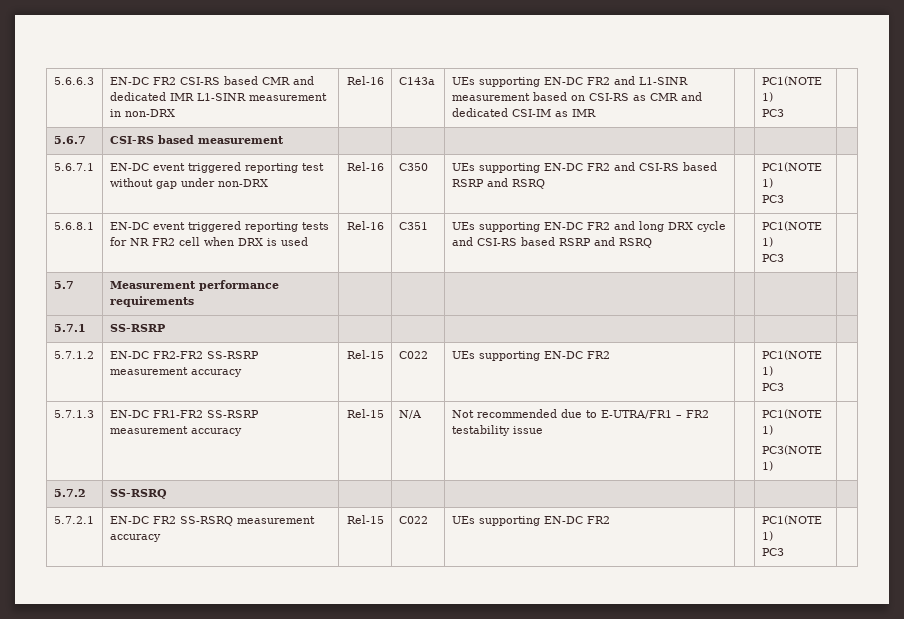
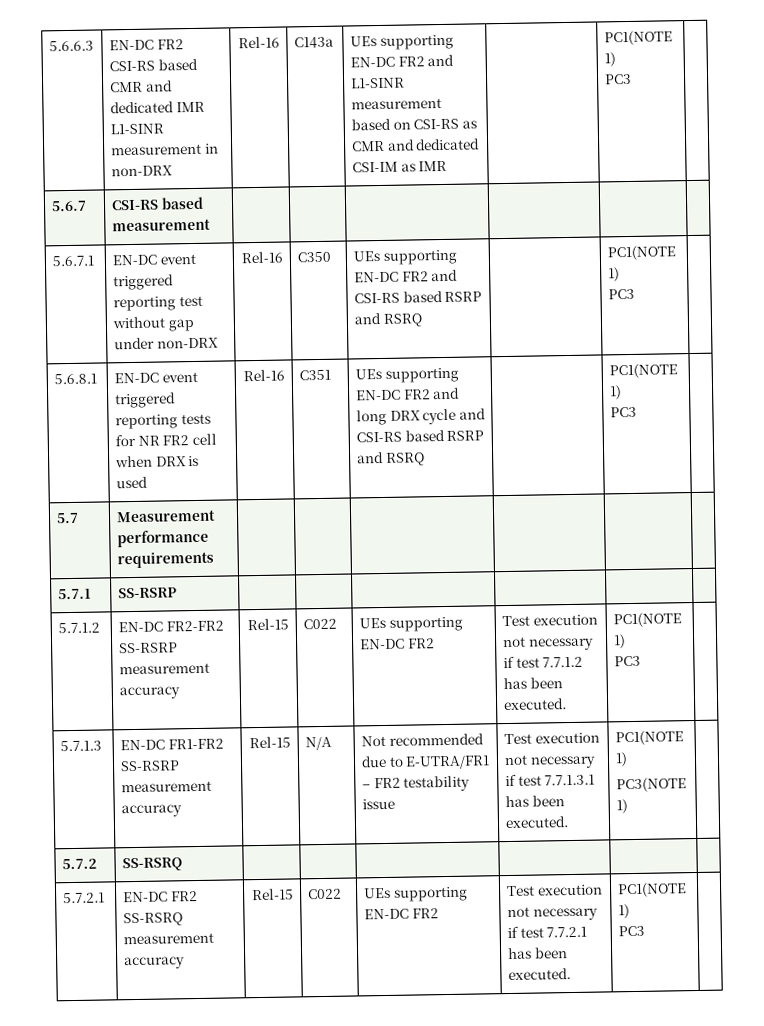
- 5.7.1.2 | EN-DC FR2-FR2 SS-RSRP measurement accuracy | Rel-15 | C022 | UEs supporting EN-DC FR2 | | PC1(NOTE 1)
+ 5.7.1.2 | EN-DC FR2-FR2 SS-RSRP measurement accuracy | Rel-15 | C022 | UEs supporting EN-DC FR2 | Test execution not necessary if test 7.7.1.2 has been executed. | PC1(NOTE 1)
- 5.7.1.3 | EN-DC FR1-FR2 SS-RSRP measurement accuracy | Rel-15 | N/A | Not recommended due to E-UTRA/FR1 – FR2 testability issue | | PC1(NOTE 1)
+ 5.7.1.3 | EN-DC FR1-FR2 SS-RSRP measurement accuracy | Rel-15 | N/A | Not recommended due to E-UTRA/FR1 – FR2 testability issue | Test execution not necessary if test 7.7.1.3.1 has been executed. | PC1(NOTE 1)
- 5.7.2.1 | EN-DC FR2 SS-RSRQ measurement accuracy | Rel-15 | C022 | UEs supporting EN-DC FR2 | | PC1(NOTE 1)
+ 5.7.2.1 | EN-DC FR2 SS-RSRQ measurement accuracy | Rel-15 | C022 | UEs supporting EN-DC FR2 | Test execution not necessary if test 7.7.2.1 has been executed. | PC1(NOTE 1)

